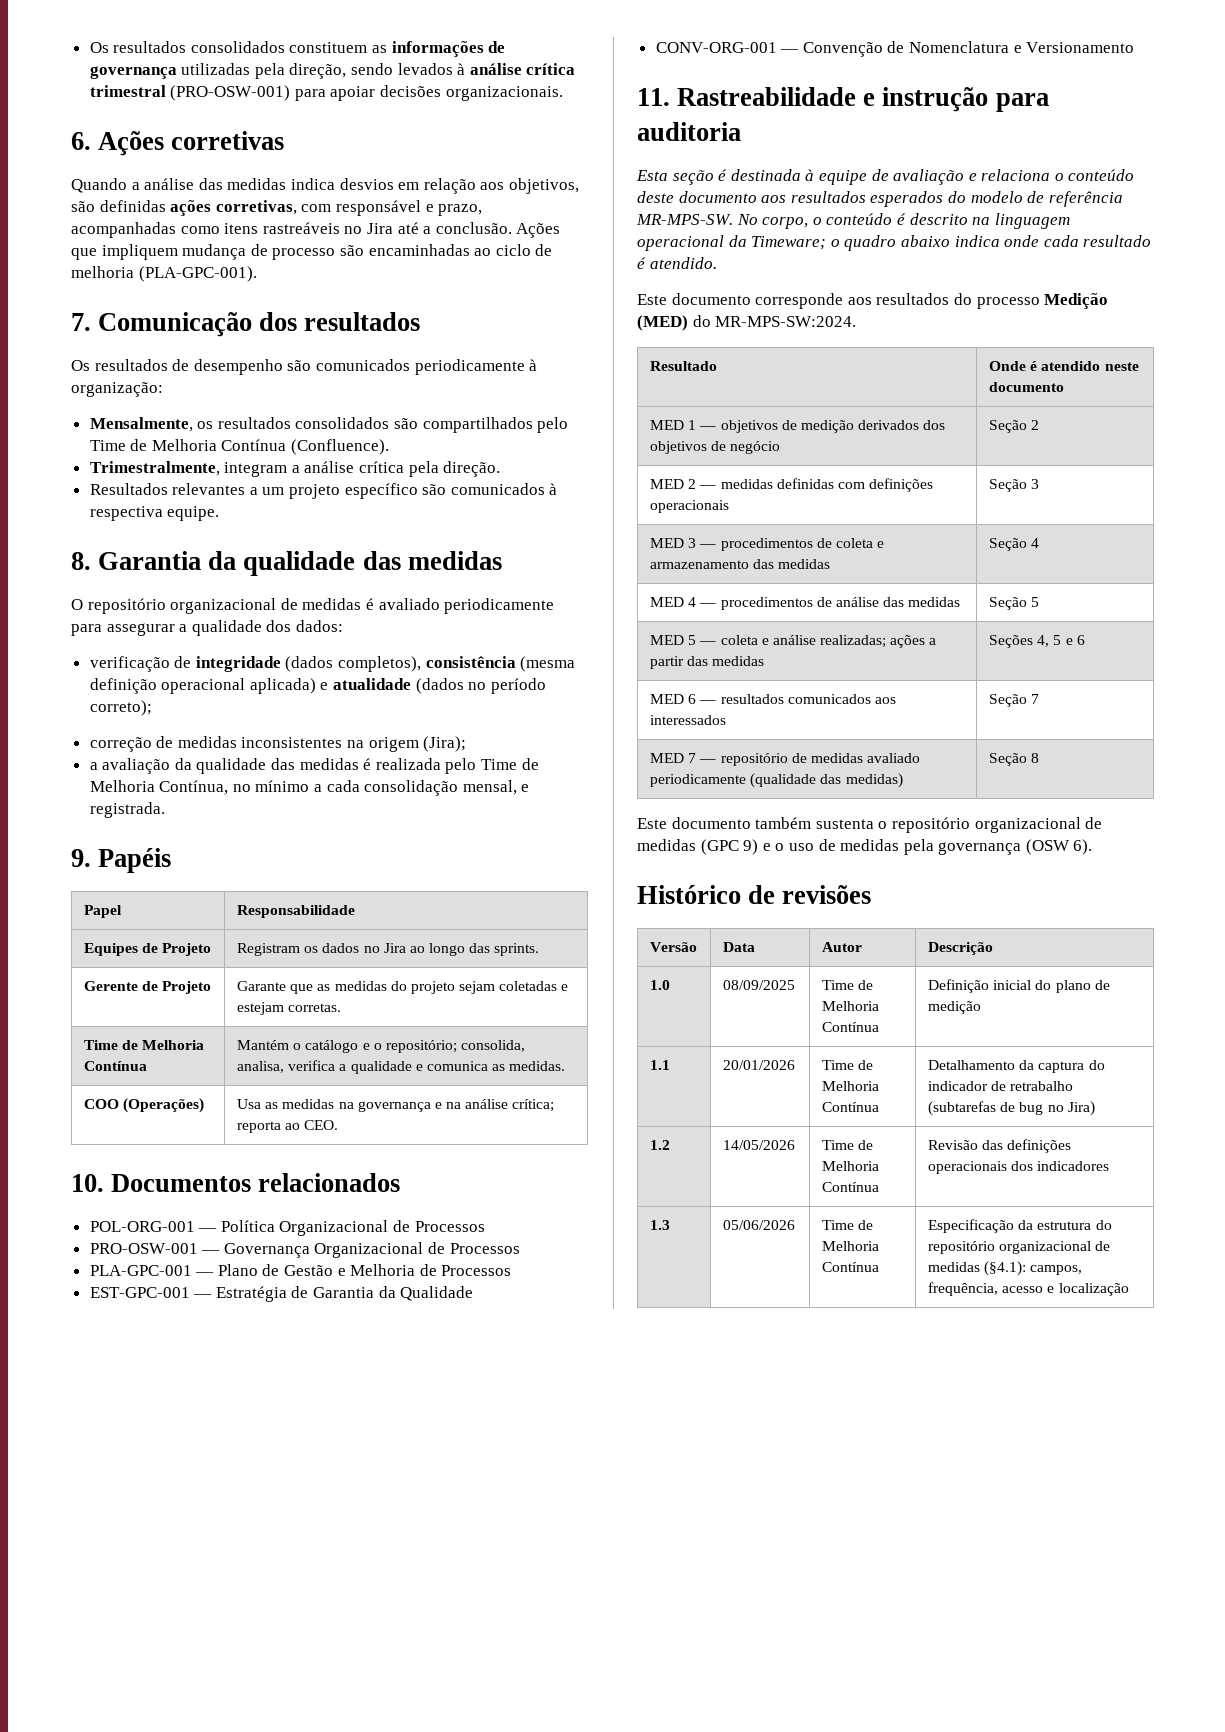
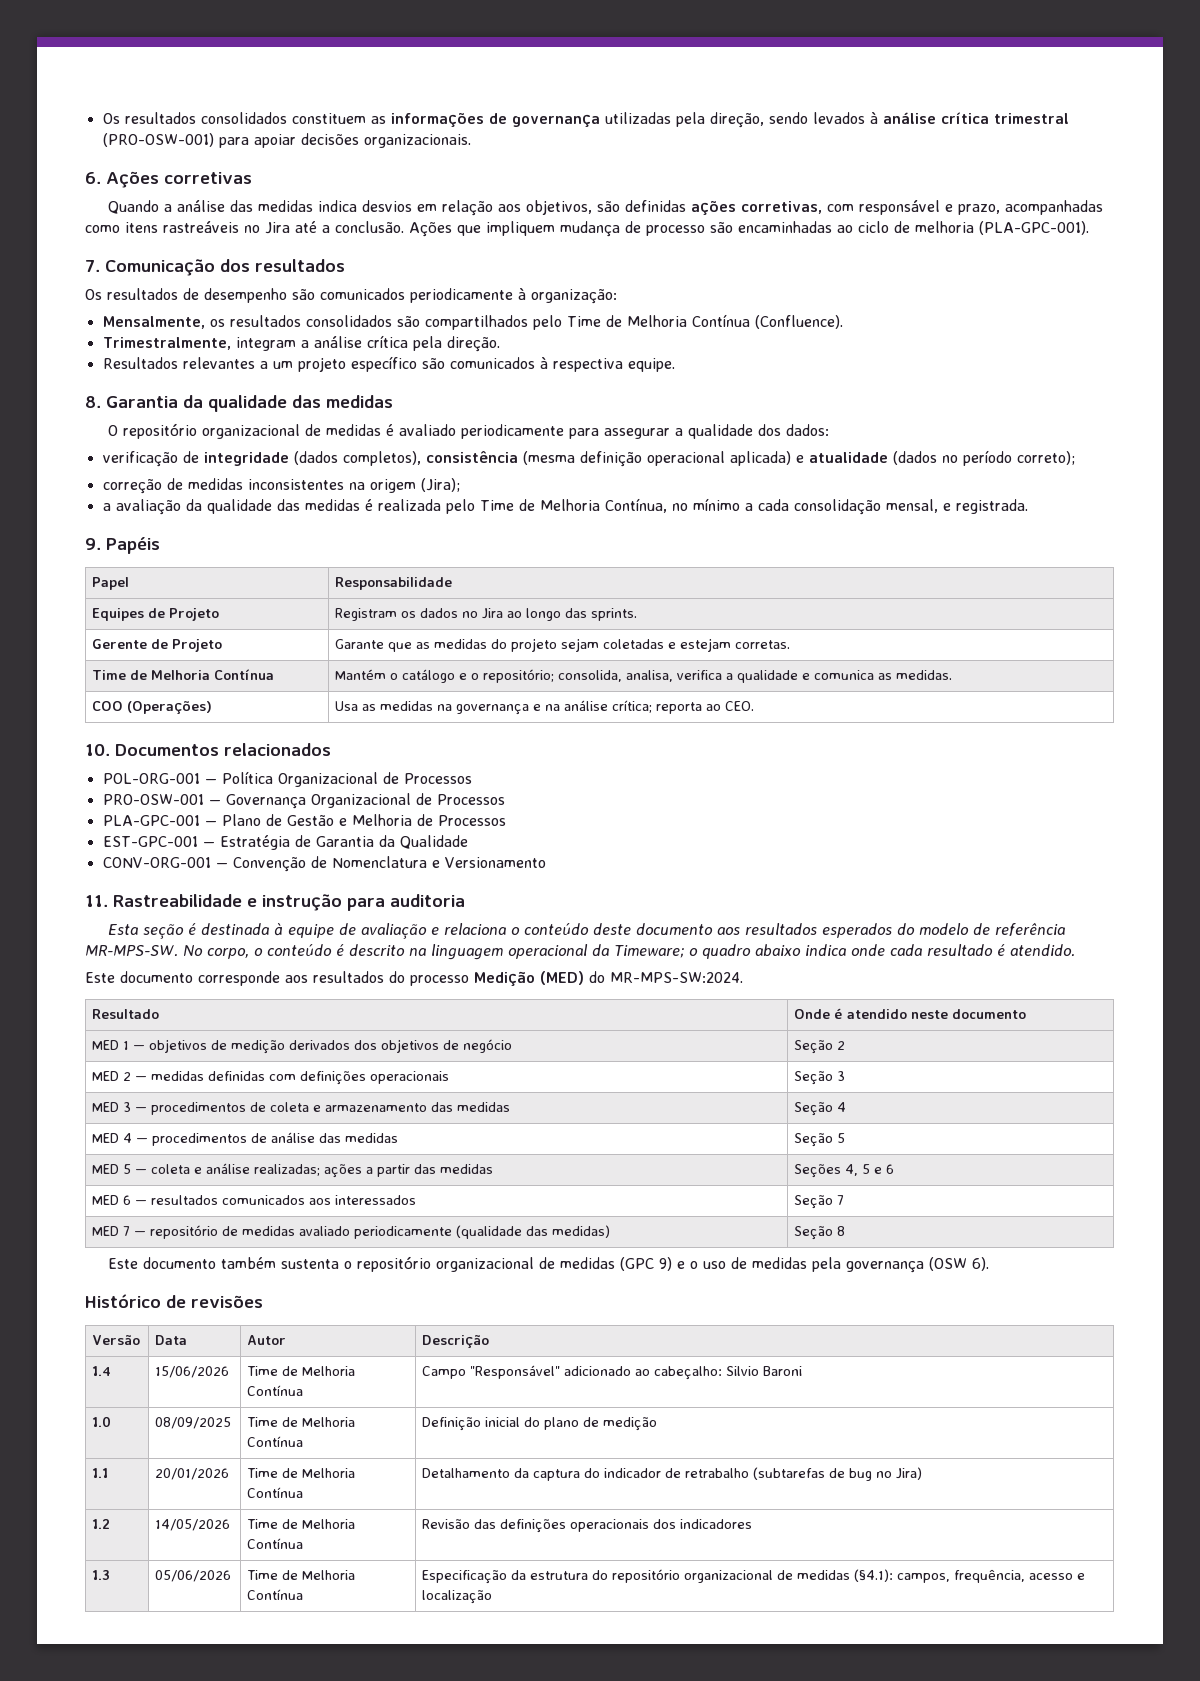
+ 1.4 | 15/06/2026 | Time de Melhoria Contínua | Campo "Responsável" adicionado ao cabeçalho: Silvio Baroni

